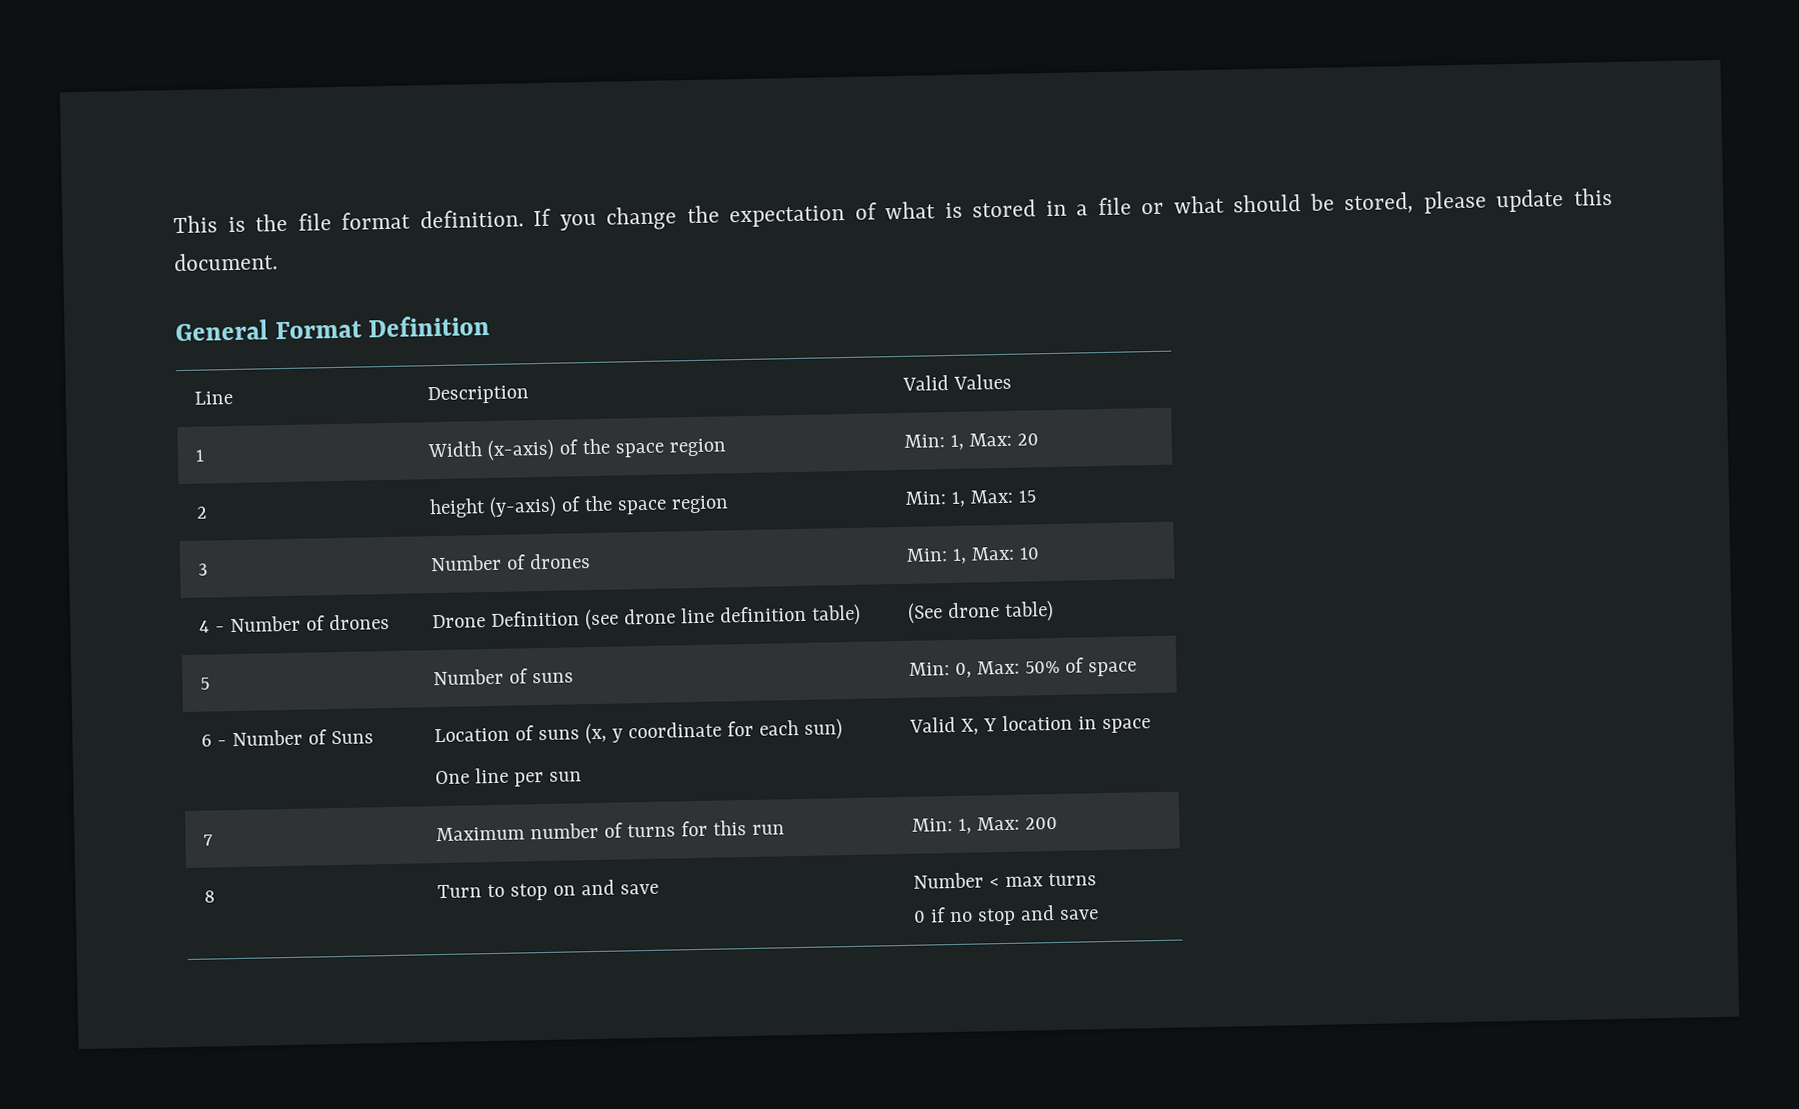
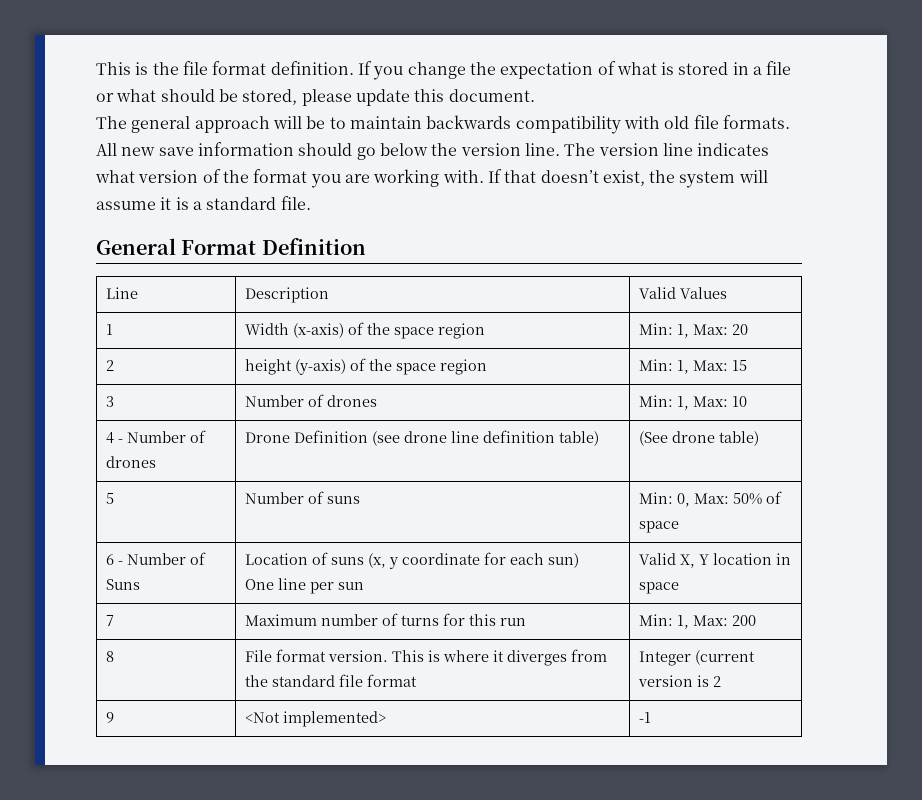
+ The general approach will be to maintain backwards compatibility with old file formats. All new save information should go below the version line. The version line indicates what version of the format you are working with. If that doesn’t exist, the system will assume it is a standard file.
- 8 | Turn to stop on and save | Number < max turns
- 0 if no stop and save
+ 8 | File format version. This is where it diverges from the standard file format | Integer (current version is 2
+ 9 | <Not implemented> | -1

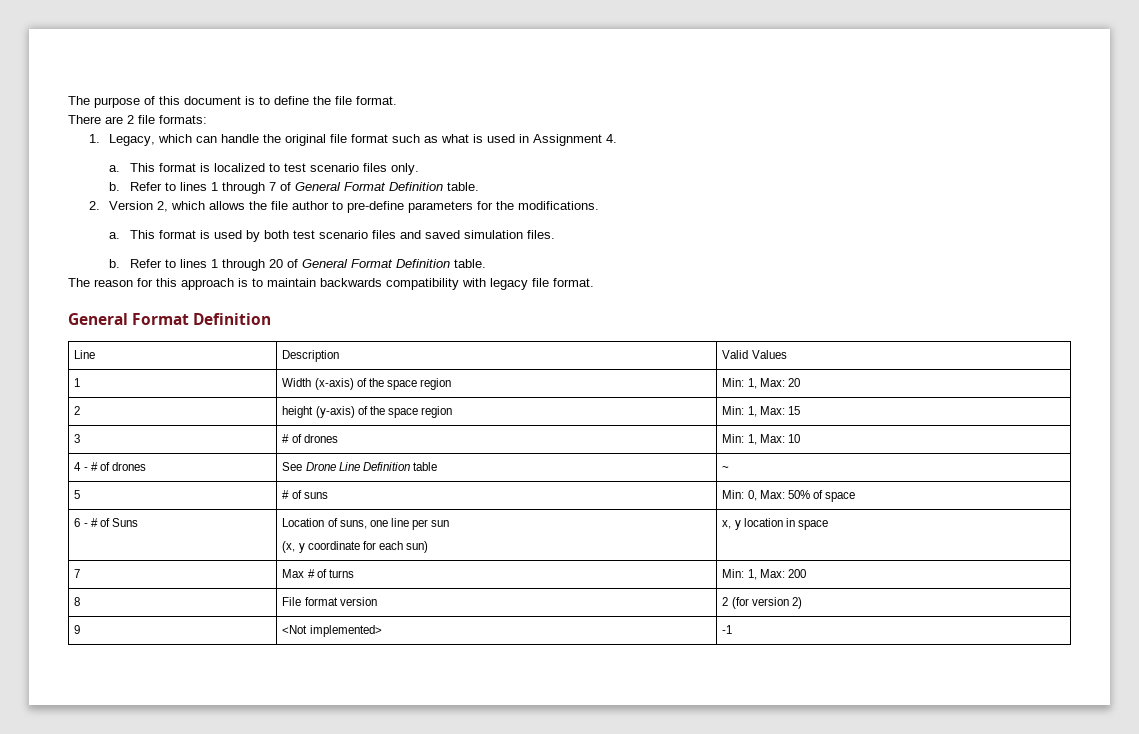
- This is the file format definition. If you change the expectation of what is stored in a file or what should be stored, please update this document.
- The general approach will be to maintain backwards compatibility with old file formats. All new save information should go below the version line. The version line indicates what version of the format you are working with. If that doesn’t exist, the system will assume it is a standard file.
+ The purpose of this document is to define the file format.
+ There are 2 file formats:
+ 1. Legacy, which can handle the original file format such as what is used in Assignment 4.
+ a. This format is localized to test scenario files only.
+ b. Refer to lines 1 through 7 of General Format Definition table.
+ 2. Version 2, which allows the file author to pre-define parameters for the modifications.
+ a. This format is used by both test scenario files and saved simulation files.
+ b. Refer to lines 1 through 20 of General Format Definition table.
+ The reason for this approach is to maintain backwards compatibility with legacy file format.
- 3 | Number of drones | Min: 1, Max: 10
+ 3 | # of drones | Min: 1, Max: 10
- 4 - Number of drones | Drone Definition (see drone line definition table) | (See drone table)
+ 4 - # of drones | See Drone Line Definition table | ~
- 5 | Number of suns | Min: 0, Max: 50% of space
+ 5 | # of suns | Min: 0, Max: 50% of space
- 6 - Number of Suns | Location of suns (x, y coordinate for each sun)
- One line per sun | Valid X, Y location in space
+ 6 - # of Suns | Location of suns, one line per sun
+ (x, y coordinate for each sun) | x, y location in space
- 7 | Maximum number of turns for this run | Min: 1, Max: 200
+ 7 | Max # of turns | Min: 1, Max: 200
- 8 | File format version. This is where it diverges from the standard file format | Integer (current version is 2
+ 8 | File format version | 2 (for version 2)

